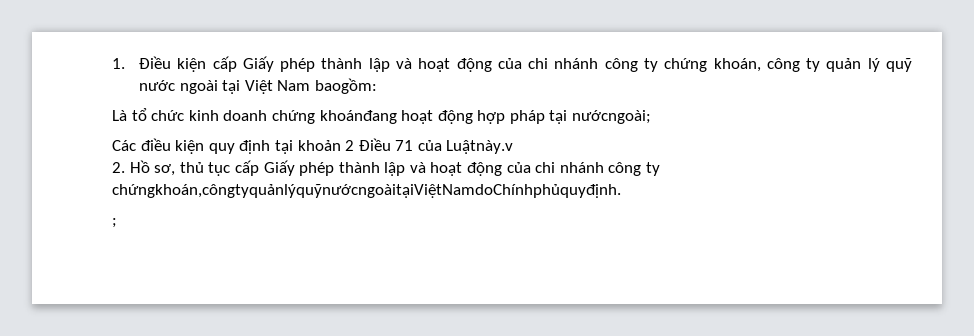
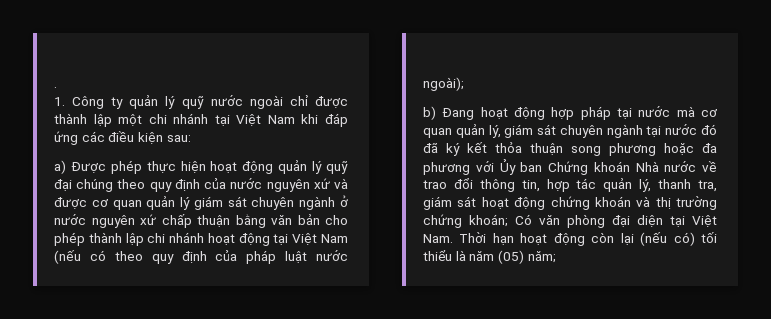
- 1. Điều kiện cấp Giấy phép thành lập và hoạt động của chi nhánh công ty chứng khoán, công ty quản lý quỹ nước ngoài tại Việt Nam baogồm:
- Là tổ chức kinh doanh chứng khoánđang hoạt động hợp pháp tại nướcngoài;
- Các điều kiện quy định tại khoản 2 Điều 71 của Luậtnày.v
- 2. Hồ sơ, thủ tục cấp Giấy phép thành lập và hoạt động của chi nhánh công ty chứngkhoán,côngtyquảnlýquỹnướcngoàitạiViệtNamdoChínhphủquyđịnh.
- ;
+ .
+ 1. Công ty quản lý quỹ nước ngoài chỉ được thành lập một chi nhánh tại Việt Nam khi đáp ứng các điều kiện sau:
+ a) Được phép thực hiện hoạt động quản lý quỹ đại chúng theo quy định của nước nguyên xứ và được cơ quan quản lý giám sát chuyên ngành ở nước nguyên xứ chấp thuận bằng văn bản cho phép thành lập chi nhánh hoạt động tại Việt Nam (nếu có theo quy định của pháp luật nước ngoài);
+ b) Đang hoạt động hợp pháp tại nước mà cơ quan quản lý, giám sát chuyên ngành tại nước đó đã ký kết thỏa thuận song phương hoặc đa phương với Ủy ban Chứng khoán Nhà nước về trao đổi thông tin, hợp tác quản lý, thanh tra, giám sát hoạt động chứng khoán và thị trường chứng khoán; Có văn phòng đại diện tại Việt Nam. Thời hạn hoạt động còn lại (nếu có) tối thiểu là năm (05) năm;

